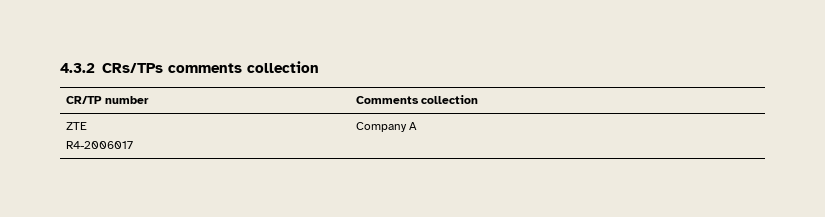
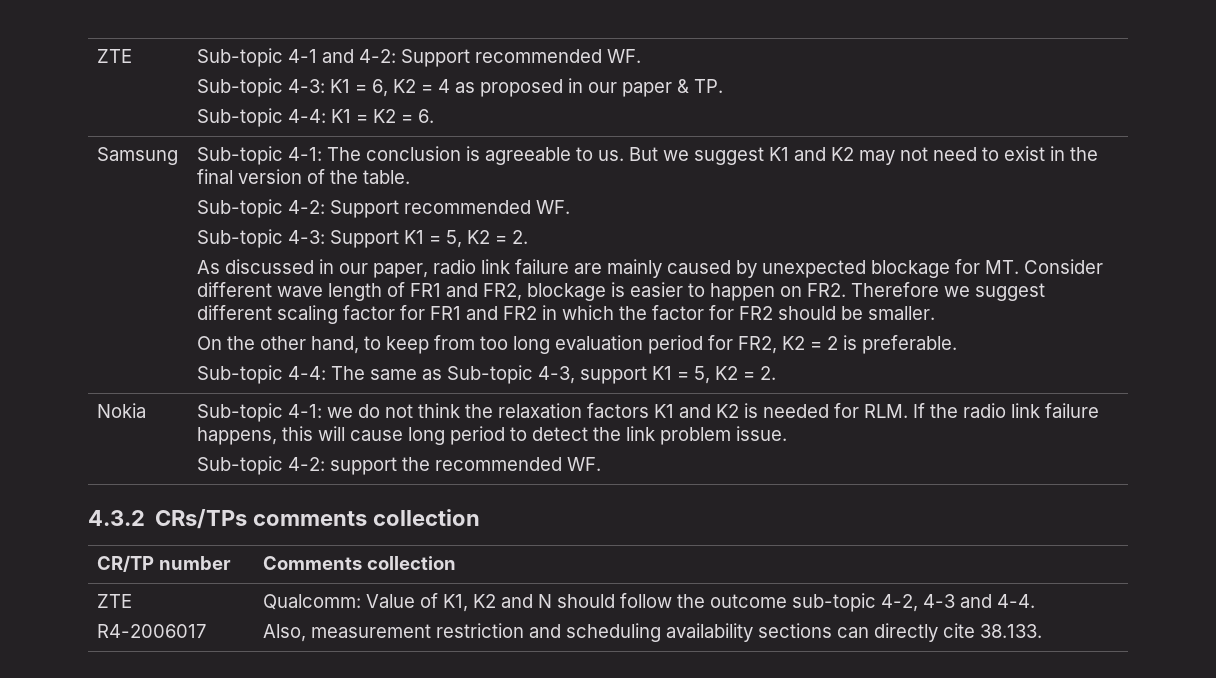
+ ZTE | Sub-topic 4-1 and 4-2: Support recommended WF.
+ Sub-topic 4-3: K1 = 6, K2 = 4 as proposed in our paper & TP.
+ Sub-topic 4-4: K1 = K2 = 6.
+ Samsung | Sub-topic 4-1: The conclusion is agreeable to us. But we suggest K1 and K2 may not need to exist in the final version of the table.
+ Sub-topic 4-2: Support recommended WF.
+ Sub-topic 4-3: Support K1 = 5, K2 = 2.
+ As discussed in our paper, radio link failure are mainly caused by unexpected blockage for MT. Consider different wave length of FR1 and FR2, blockage is easier to happen on FR2. Therefore we suggest different scaling factor for FR1 and FR2 in which the factor for FR2 should be smaller.
+ On the other hand, to keep from too long evaluation period for FR2, K2 = 2 is preferable.
+ Sub-topic 4-4: The same as Sub-topic 4-3, support K1 = 5, K2 = 2.
+ Nokia | Sub-topic 4-1: we do not think the relaxation factors K1 and K2 is needed for RLM. If the radio link failure happens, this will cause long period to detect the link problem issue.
+ Sub-topic 4-2: support the recommended WF.
  CR/TP number | Comments collection
  ZTE
- R4-2006017 | Company A
+ R4-2006017 | Qualcomm: Value of K1, K2 and N should follow the outcome sub-topic 4-2, 4-3 and 4-4.
+ Also, measurement restriction and scheduling availability sections can directly cite 38.133.

